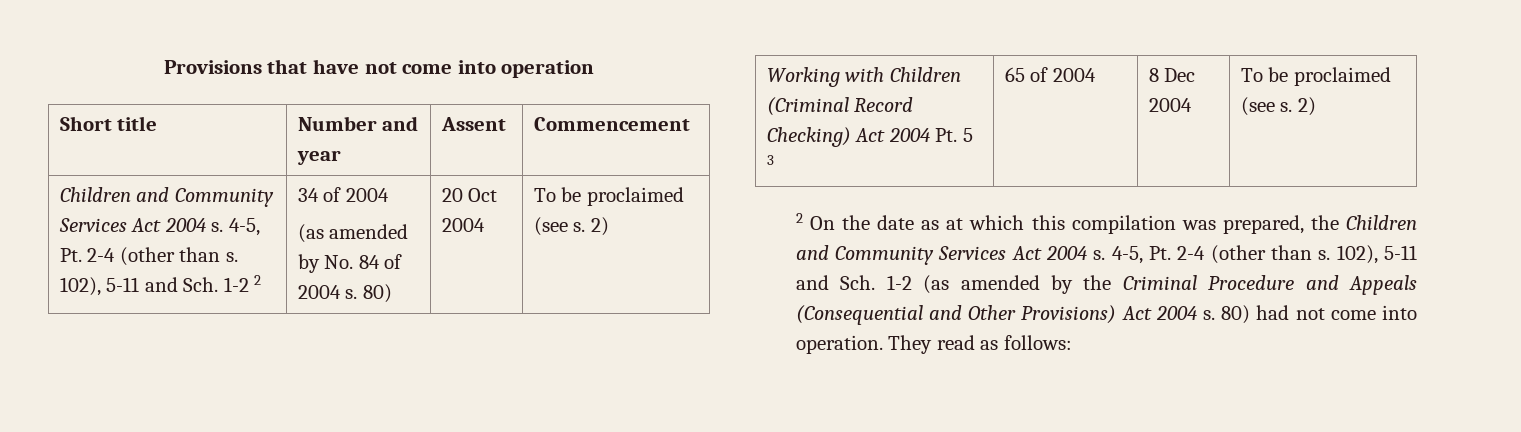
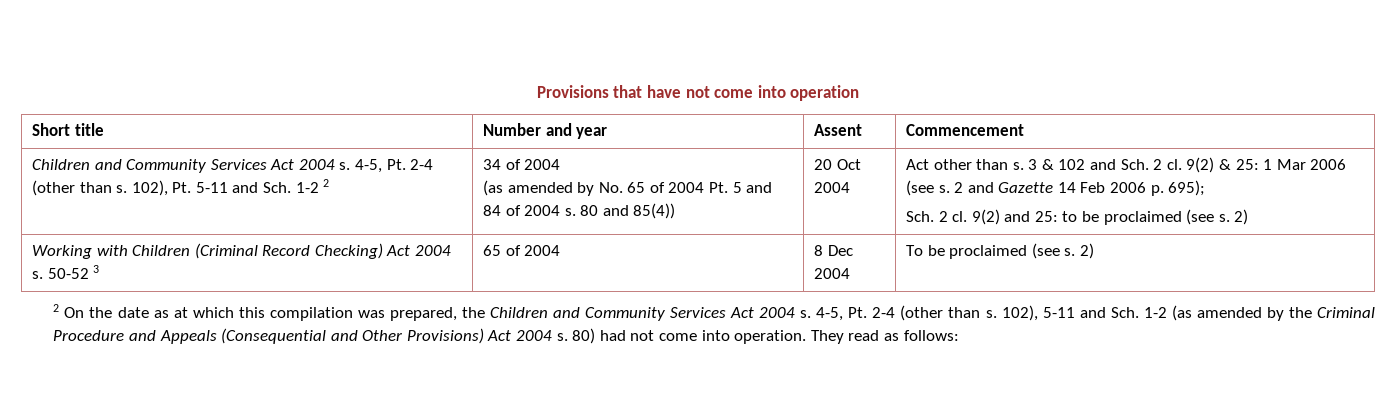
- 102), 5-11 and Sch. 1-2 2
+ 102), Pt. 5-11 and Sch. 1-2 2
- (as amended by No. 84 of 2004 s. 80)
+ (as amended by No. 65 of 2004 Pt. 5 and 84 of 2004 s. 80 and 85(4))
- 20 Oct 2004 | To be proclaimed (see s.
+ 20 Oct 2004 | Act other than s. 3 & 102 and Sch. 2 cl. 9(2) & 25: 1 Mar 2006 (see s. 2 and Gazette 14 Feb 2006 p. 695);
+ Sch. 2 cl. 9(2) and 25: to be proclaimed (see s.
- Working with Children (Criminal Record Checking) Act 2004 Pt. 5 3 | 65 of 2004 | 8 Dec 2004 | To be proclaimed (see s. 2)
+ Working with Children (Criminal Record Checking) Act 2004 s. 50-52 3 | 65 of 2004 | 8 Dec 2004 | To be proclaimed (see s. 2)

